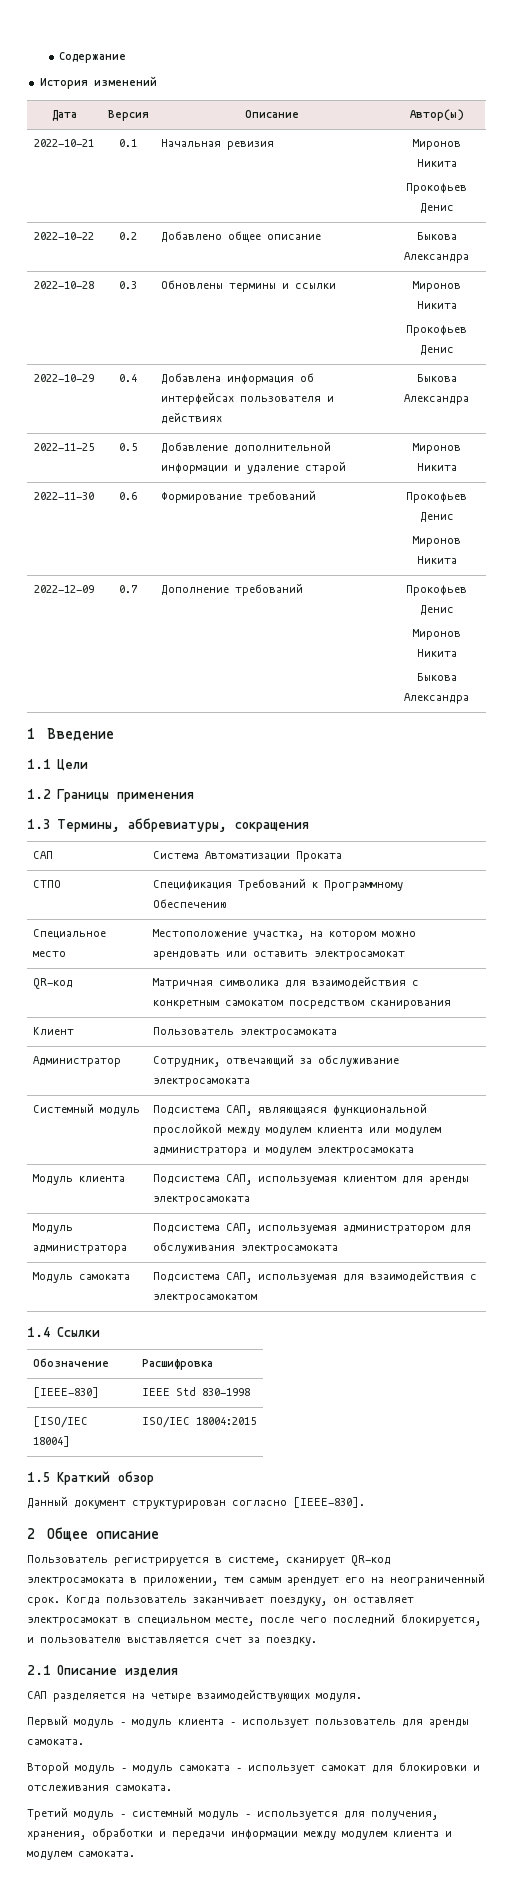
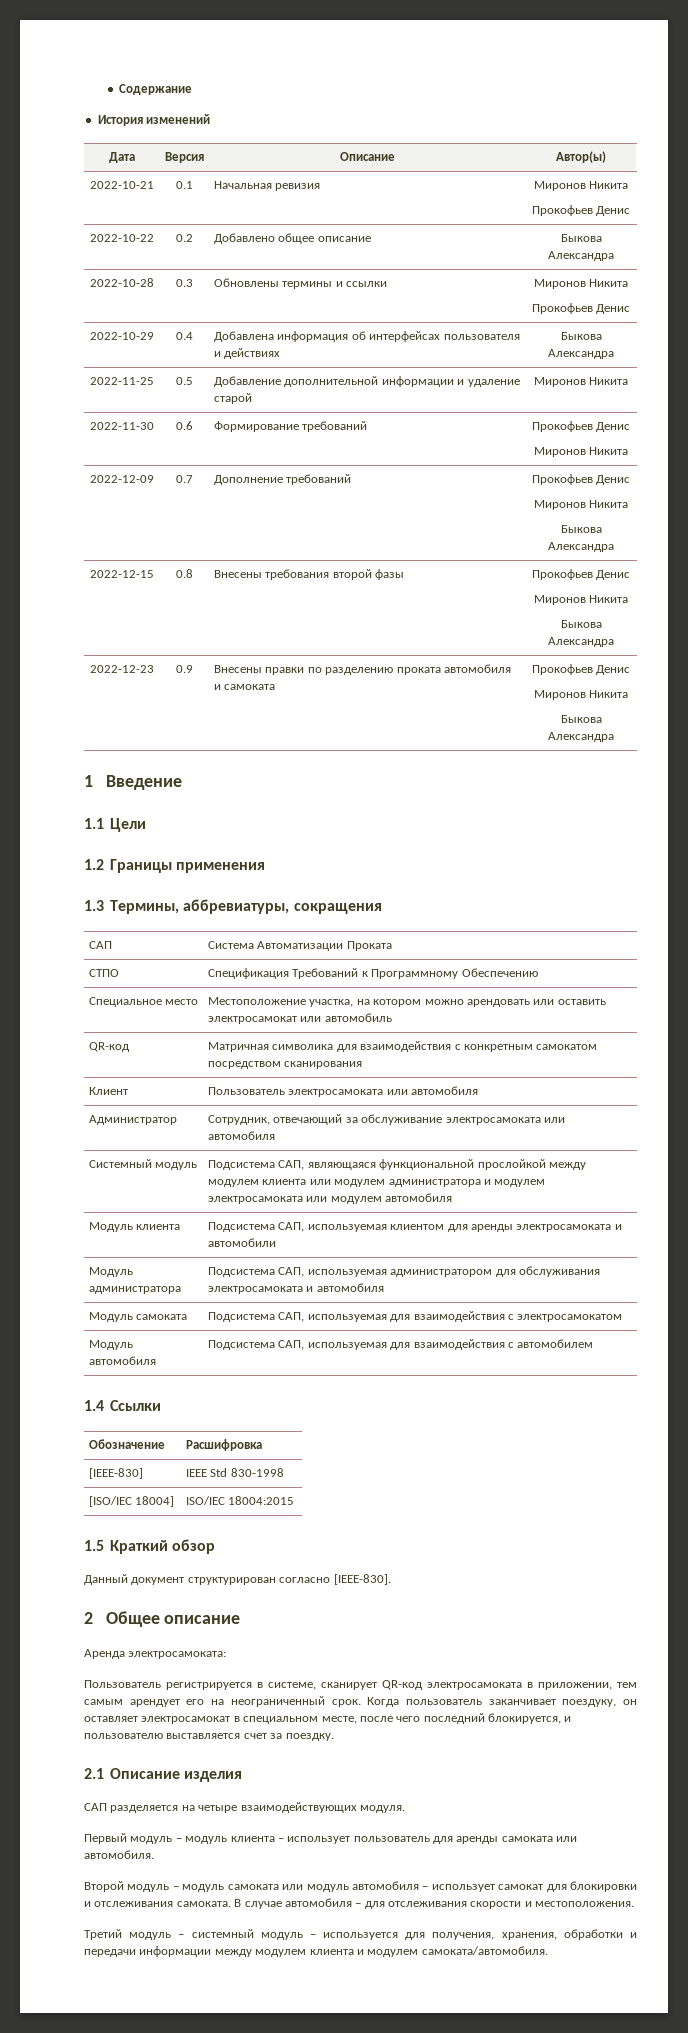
+ 2022-12-15 | 0.8 | Внесены требования второй фазы | Прокофьев Денис
+ Миронов Никита
+ Быкова Александра
+ 2022-12-23 | 0.9 | Внесены правки по разделению проката автомобиля и самоката | Прокофьев Денис
+ Миронов Никита
+ Быкова Александра
- Специальное место | Местоположение участка, на котором можно арендовать или оставить электросамокат
+ Специальное место | Местоположение участка, на котором можно арендовать или оставить электросамокат или автомобиль
- Клиент | Пользователь электросамоката
+ Клиент | Пользователь электросамоката или автомобиля
- Администратор | Сотрудник, отвечающий за обслуживание электросамоката
+ Администратор | Сотрудник, отвечающий за обслуживание электросамоката или автомобиля
- Системный модуль | Подсистема САП, являющаяся функциональной прослойкой между модулем клиента или модулем администратора и модулем электросамоката
+ Системный модуль | Подсистема САП, являющаяся функциональной прослойкой между модулем клиента или модулем администратора и модулем электросамоката или модулем автомобиля
- Модуль клиента | Подсистема САП, используемая клиентом для аренды электросамоката
+ Модуль клиента | Подсистема САП, используемая клиентом для аренды электросамоката и автомобили
- Модуль администратора | Подсистема САП, используемая администратором для обслуживания электросамоката
+ Модуль администратора | Подсистема САП, используемая администратором для обслуживания электросамоката и автомобиля
+ Модуль автомобиля | Подсистема САП, используемая для взаимодействия с автомобилем
+ Аренда электросамоката:
- Первый модуль – модуль клиента – использует пользователь для аренды самоката.
+ Первый модуль – модуль клиента – использует пользователь для аренды самоката или автомобиля.
- Второй модуль – модуль самоката – использует самокат для блокировки и отслеживания самоката.
+ Второй модуль – модуль самоката или модуль автомобиля – использует самокат для блокировки и отслеживания самоката. В случае автомобиля – для отслеживания скорости и местоположения.
- Третий модуль – системный модуль – используется для получения, хранения, обработки и передачи информации между модулем клиента и модулем самоката.
+ Третий модуль – системный модуль – используется для получения, хранения, обработки и передачи информации между модулем клиента и модулем самоката/автомобиля.

